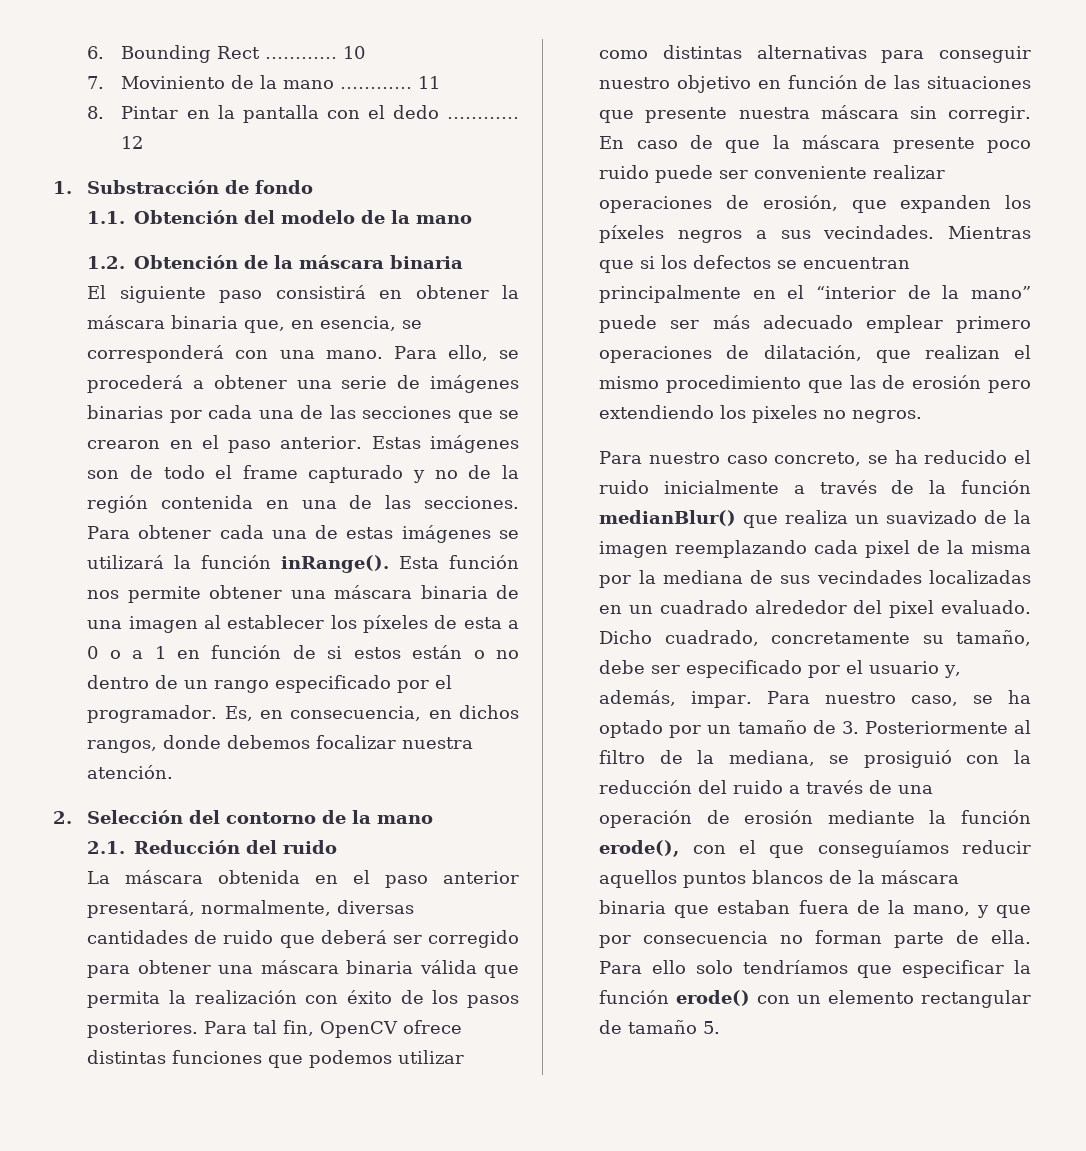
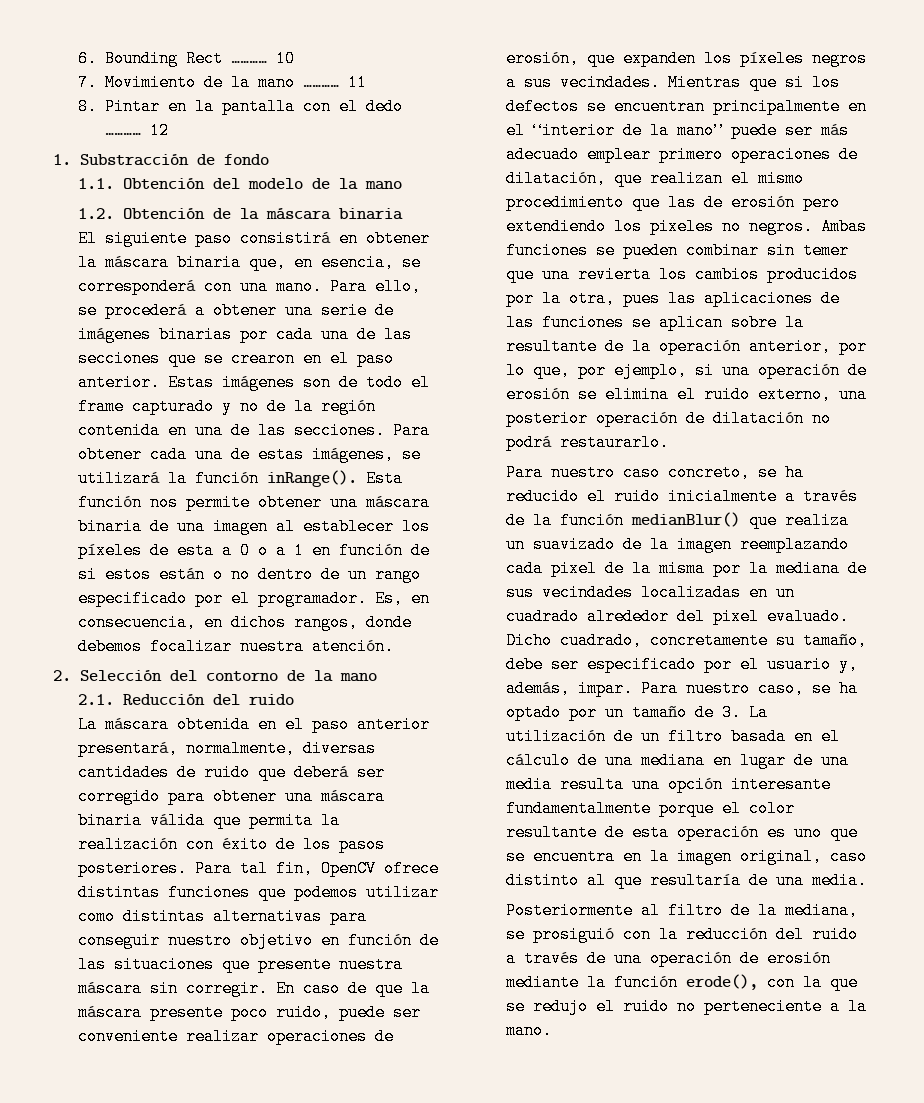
- 7. Moviniento de la mano …………
+ 7. Movimiento de la mano …………
- Para obtener cada una de estas imágenes se utilizará la función inRange().
+ Para obtener cada una de estas imágenes, se utilizará la función inRange().
- En caso de que la máscara presente poco ruido puede ser conveniente realizar operaciones de erosión, que expanden los píxeles negros a sus vecindades.
+ En caso de que la máscara presente poco ruido, puede ser conveniente realizar operaciones de erosión, que expanden los píxeles negros a sus vecindades.
+ Ambas funciones se pueden combinar sin temer que una revierta los cambios producidos por la otra, pues las aplicaciones de las funciones se aplican sobre la resultante de la operación anterior, por lo que, por ejemplo, si una operación de erosión se elimina el ruido externo, una posterior operación de dilatación no podrá restaurarlo.
- Para nuestro caso, se ha optado por un tamaño de 3. Posteriormente al filtro de la mediana, se prosiguió con la reducción del ruido a través de una operación de erosión mediante la función erode(), con el que conseguíamos reducir aquellos puntos blancos de la máscara binaria que estaban fuera de la mano, y que por consecuencia no forman parte de ella. Para ello solo tendríamos que especificar la función erode() con un elemento rectangular de tamaño 5.
+ Para nuestro caso, se ha optado por un tamaño de 3. La utilización de un filtro basada en el cálculo de una mediana en lugar de una media resulta una opción interesante fundamentalmente porque el color resultante de esta operación es uno que se encuentra en la imagen original, caso distinto al que resultaría de una media.
+ Posteriormente al filtro de la mediana, se prosiguió con la reducción del ruido a través de una operación de erosión mediante la función erode(), con la que se redujo el ruido no perteneciente a la mano.

